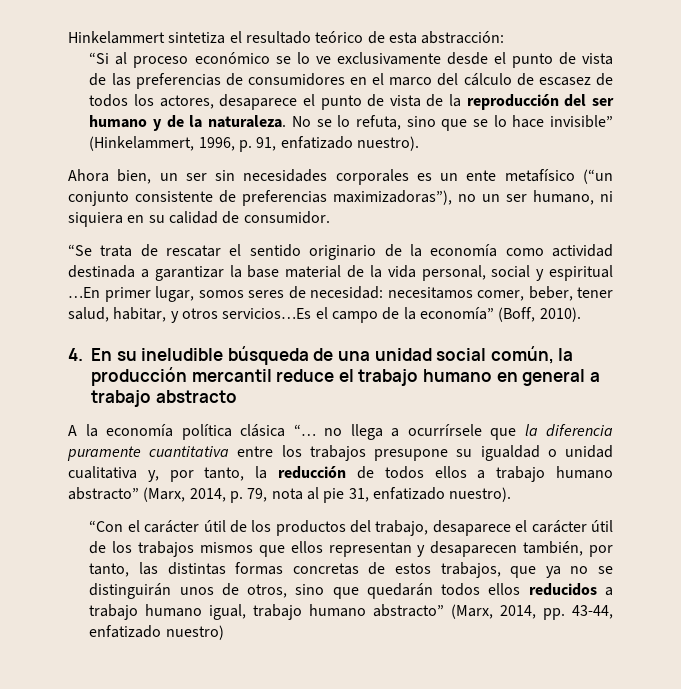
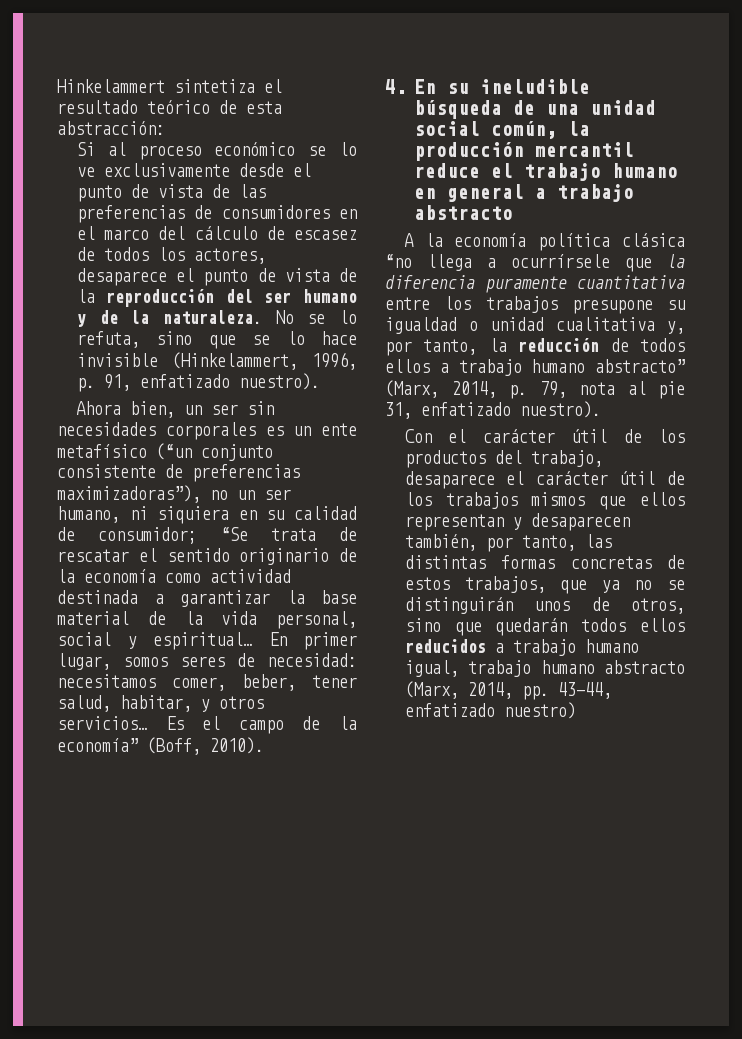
- “Si al proceso económico se lo ve exclusivamente desde el punto de vista de las preferencias de consumidores en el marco del cálculo de escasez de todos los actores, desaparece el punto de vista de la reproducción del ser humano y de la naturaleza.
+ Si al proceso económico se lo ve exclusivamente desde el punto de vista de las preferencias de consumidores en el marco del cálculo de escasez de todos los actores, desaparece el punto de vista de la reproducción del ser humano y de la naturaleza.
- No se lo refuta, sino que se lo hace invisible” (Hinkelammert, 1996, p. 91, enfatizado nuestro).
+ No se lo refuta, sino que se lo hace invisible (Hinkelammert, 1996, p. 91, enfatizado nuestro).
- Ahora bien, un ser sin necesidades corporales es un ente metafísico (“un conjunto consistente de preferencias maximizadoras”), no un ser humano, ni siquiera en su calidad de consumidor.
- “Se trata de rescatar el sentido originario de la economía como actividad destinada a garantizar la base material de la vida personal, social y espiritual …En primer lugar, somos seres de necesidad:
+ Ahora bien, un ser sin necesidades corporales es un ente metafísico (“un conjunto consistente de preferencias maximizadoras”), no un ser humano, ni siquiera en su calidad de consumidor; “Se trata de rescatar el sentido originario de la economía como actividad destinada a garantizar la base material de la vida personal, social y espiritual… En primer lugar, somos seres de necesidad:
- necesitamos comer, beber, tener salud, habitar, y otros servicios…Es el campo de la economía” (Boff, 2010).
+ necesitamos comer, beber, tener salud, habitar, y otros servicios… Es el campo de la economía” (Boff, 2010).
- A la economía política clásica “… no llega a ocurrírsele que la diferencia puramente cuantitativa entre los trabajos presupone su igualdad o unidad cualitativa y, por tanto, la reducción de todos ellos a trabajo humano abstracto” (Marx, 2014, p. 79, nota al pie 31, enfatizado nuestro).
+ A la economía política clásica “no llega a ocurrírsele que la diferencia puramente cuantitativa entre los trabajos presupone su igualdad o unidad cualitativa y, por tanto, la reducción de todos ellos a trabajo humano abstracto” (Marx, 2014, p. 79, nota al pie 31, enfatizado nuestro).
- “Con el carácter útil de los productos del trabajo, desaparece el carácter útil de los trabajos mismos que ellos representan y desaparecen también, por tanto, las distintas formas concretas de estos trabajos, que ya no se distinguirán unos de otros, sino que quedarán todos ellos reducidos a trabajo humano igual, trabajo humano abstracto” (Marx, 2014, pp. 43-44, enfatizado nuestro)
+ Con el carácter útil de los productos del trabajo, desaparece el carácter útil de los trabajos mismos que ellos representan y desaparecen también, por tanto, las distintas formas concretas de estos trabajos, que ya no se distinguirán unos de otros, sino que quedarán todos ellos reducidos a trabajo humano igual, trabajo humano abstracto (Marx, 2014, pp. 43-44, enfatizado nuestro)

